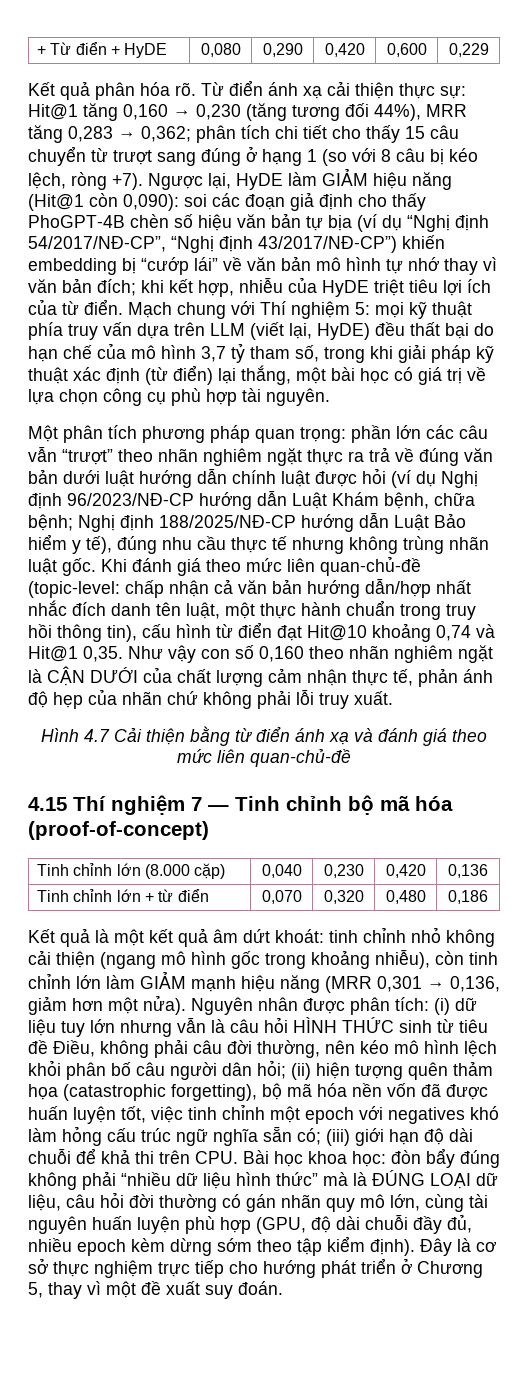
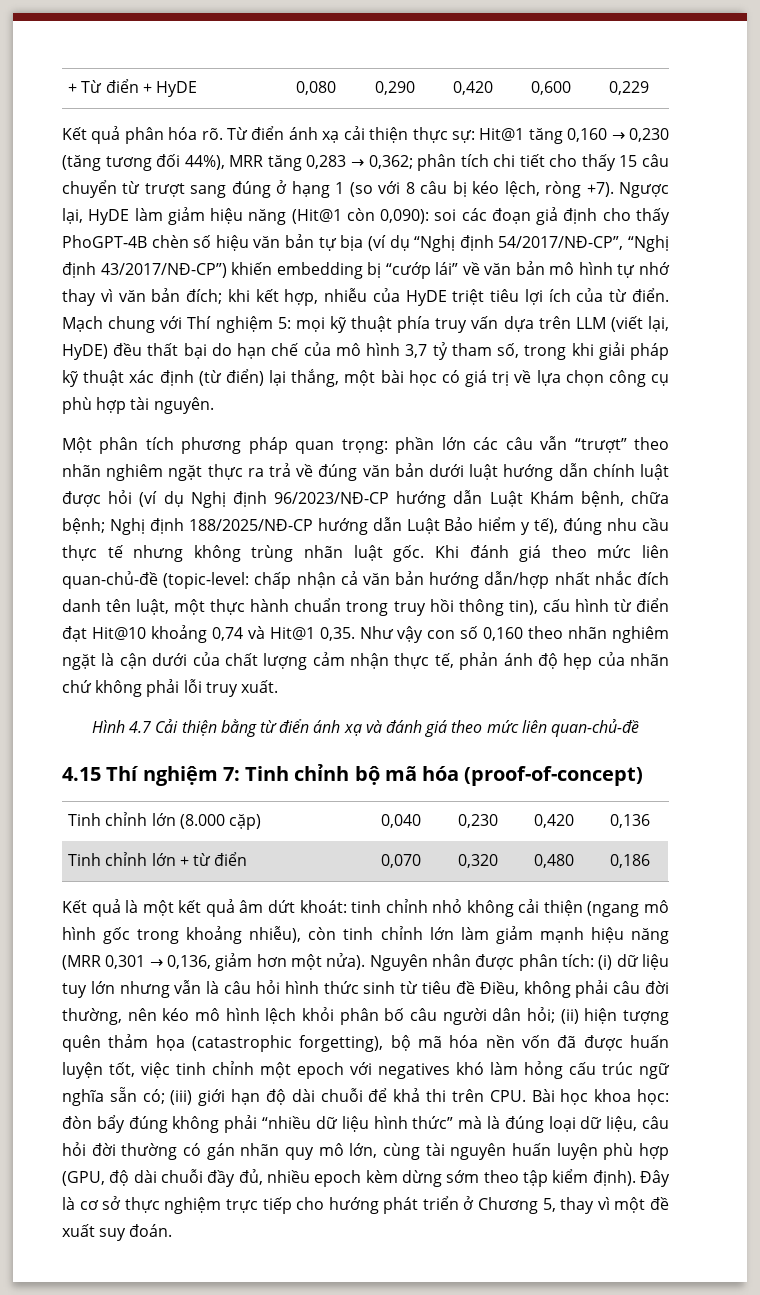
- Ngược lại, HyDE làm GIẢM hiệu năng (Hit@1 còn 0,090):
+ Ngược lại, HyDE làm giảm hiệu năng (Hit@1 còn 0,090):
- Như vậy con số 0,160 theo nhãn nghiêm ngặt là CẬN DƯỚI của chất lượng cảm nhận thực tế, phản ánh độ hẹp của nhãn chứ không phải lỗi truy xuất.
+ Như vậy con số 0,160 theo nhãn nghiêm ngặt là cận dưới của chất lượng cảm nhận thực tế, phản ánh độ hẹp của nhãn chứ không phải lỗi truy xuất.
- 4.15 Thí nghiệm 7 — Tinh chỉnh bộ mã hóa (proof-of-concept)
+ 4.15 Thí nghiệm 7: Tinh chỉnh bộ mã hóa (proof-of-concept)
- Kết quả là một kết quả âm dứt khoát: tinh chỉnh nhỏ không cải thiện (ngang mô hình gốc trong khoảng nhiễu), còn tinh chỉnh lớn làm GIẢM mạnh hiệu năng (MRR 0,301 → 0,136, giảm hơn một nửa).
+ Kết quả là một kết quả âm dứt khoát: tinh chỉnh nhỏ không cải thiện (ngang mô hình gốc trong khoảng nhiễu), còn tinh chỉnh lớn làm giảm mạnh hiệu năng (MRR 0,301 → 0,136, giảm hơn một nửa).
- (i) dữ liệu tuy lớn nhưng vẫn là câu hỏi HÌNH THỨC sinh từ tiêu đề Điều, không phải câu đời thường, nên kéo mô hình lệch khỏi phân bố câu người dân hỏi;
+ (i) dữ liệu tuy lớn nhưng vẫn là câu hỏi hình thức sinh từ tiêu đề Điều, không phải câu đời thường, nên kéo mô hình lệch khỏi phân bố câu người dân hỏi;
- đòn bẩy đúng không phải “nhiều dữ liệu hình thức” mà là ĐÚNG LOẠI dữ liệu, câu hỏi đời thường có gán nhãn quy mô lớn, cùng tài nguyên huấn luyện phù hợp (GPU, độ dài chuỗi đầy đủ, nhiều epoch kèm dừng sớm theo tập kiểm định).
+ đòn bẩy đúng không phải “nhiều dữ liệu hình thức” mà là đúng loại dữ liệu, câu hỏi đời thường có gán nhãn quy mô lớn, cùng tài nguyên huấn luyện phù hợp (GPU, độ dài chuỗi đầy đủ, nhiều epoch kèm dừng sớm theo tập kiểm định).

